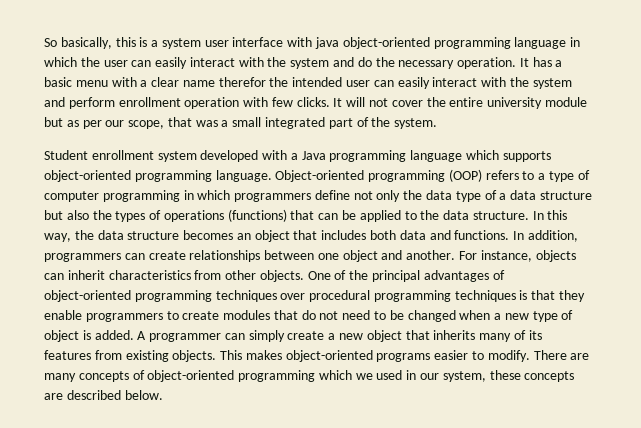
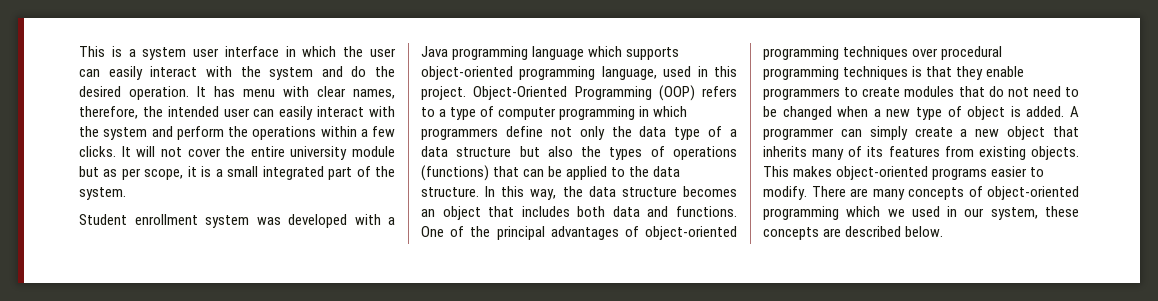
- So basically, this is a system user interface with java object-oriented programming language in which the user can easily interact with the system and do the necessary operation.
+ This is a system user interface in which the user can easily interact with the system and do the desired operation.
- It has a basic menu with a clear name therefor the intended user can easily interact with the system and perform enrollment operation with few clicks.
+ It has menu with clear names, therefore, the intended user can easily interact with the system and perform the operations within a few clicks.
- It will not cover the entire university module but as per our scope, that was a small integrated part of the system.
+ It will not cover the entire university module but as per scope, it is a small integrated part of the system.
- Student enrollment system developed with a Java programming language which supports object-oriented programming language. Object-oriented programming (OOP) refers to a type of computer programming in which programmers define not only the data type of a data structure but also the types of operations (functions) that can be applied to the data structure.
+ Student enrollment system was developed with a Java programming language which supports object-oriented programming language, used in this project. Object-Oriented Programming (OOP) refers to a type of computer programming in which programmers define not only the data type of a data structure but also the types of operations (functions) that can be applied to the data structure.
- In addition, programmers can create relationships between one object and another. For instance, objects can inherit characteristics from other objects.

